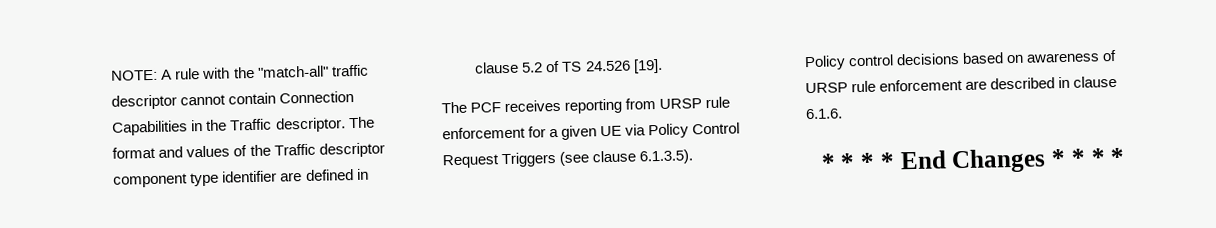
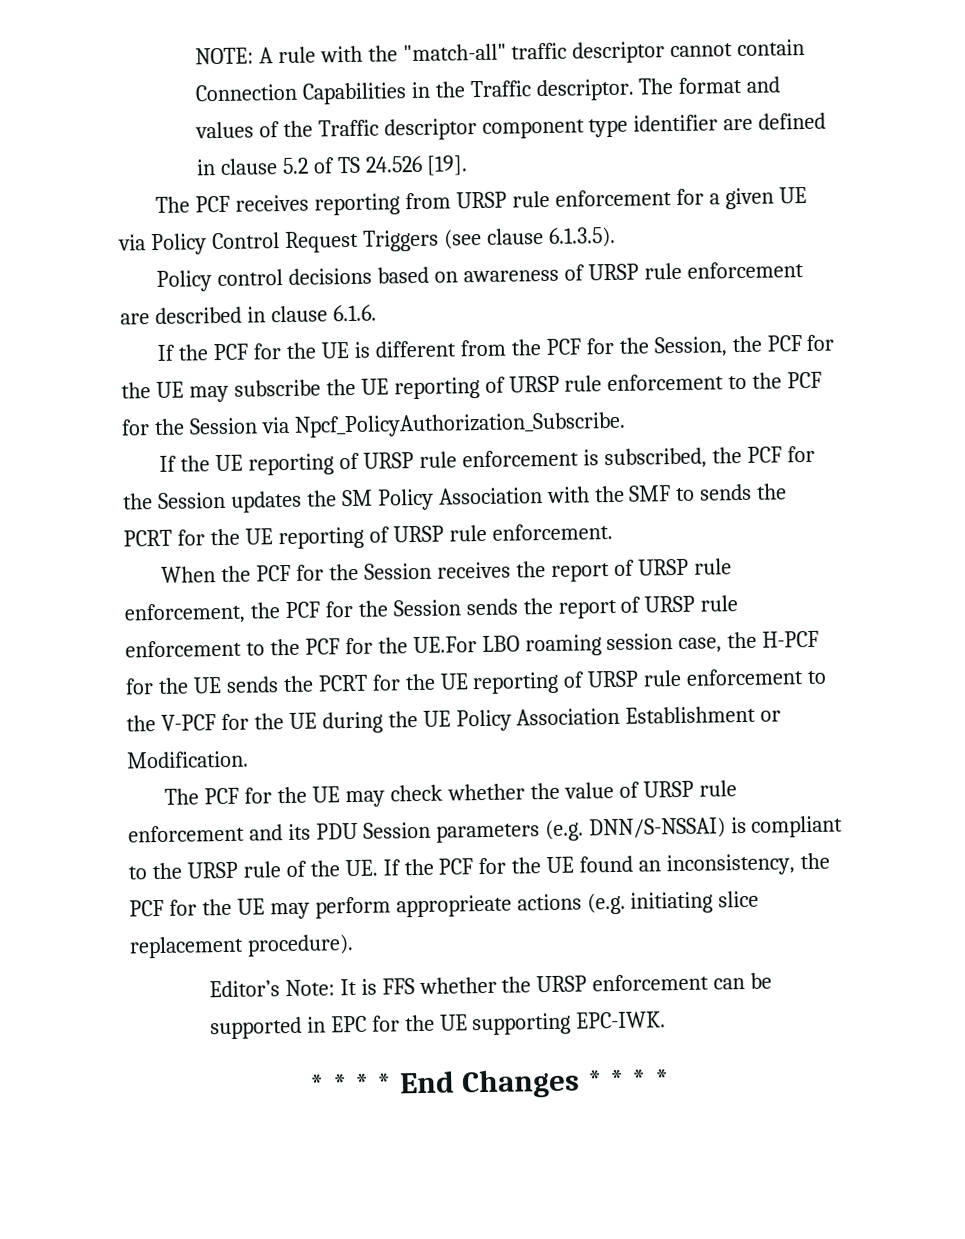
+ If the PCF for the UE is different from the PCF for the Session, the PCF for the UE may subscribe the UE reporting of URSP rule enforcement to the PCF for the Session via Npcf_PolicyAuthorization_Subscribe.
+ If the UE reporting of URSP rule enforcement is subscribed, the PCF for the Session updates the SM Policy Association with the SMF to sends the PCRT for the UE reporting of URSP rule enforcement.
+ When the PCF for the Session receives the report of URSP rule enforcement, the PCF for the Session sends the report of URSP rule enforcement to the PCF for the UE.For LBO roaming session case, the H-PCF for the UE sends the PCRT for the UE reporting of URSP rule enforcement to the V-PCF for the UE during the UE Policy Association Establishment or Modification.
+ The PCF for the UE may check whether the value of URSP rule enforcement and its PDU Session parameters (e.g. DNN/S-NSSAI) is compliant to the URSP rule of the UE. If the PCF for the UE found an inconsistency, the PCF for the UE may perform approprieate actions (e.g. initiating slice replacement procedure).
+ Editor’s Note: It is FFS whether the URSP enforcement can be supported in EPC for the UE supporting EPC-IWK.

